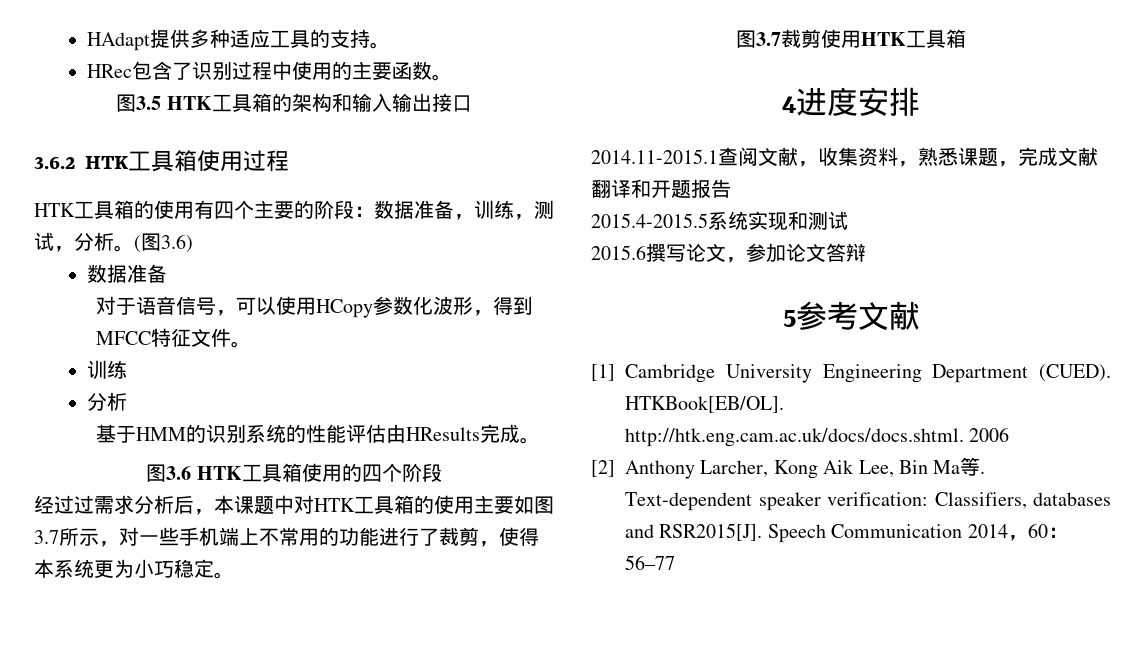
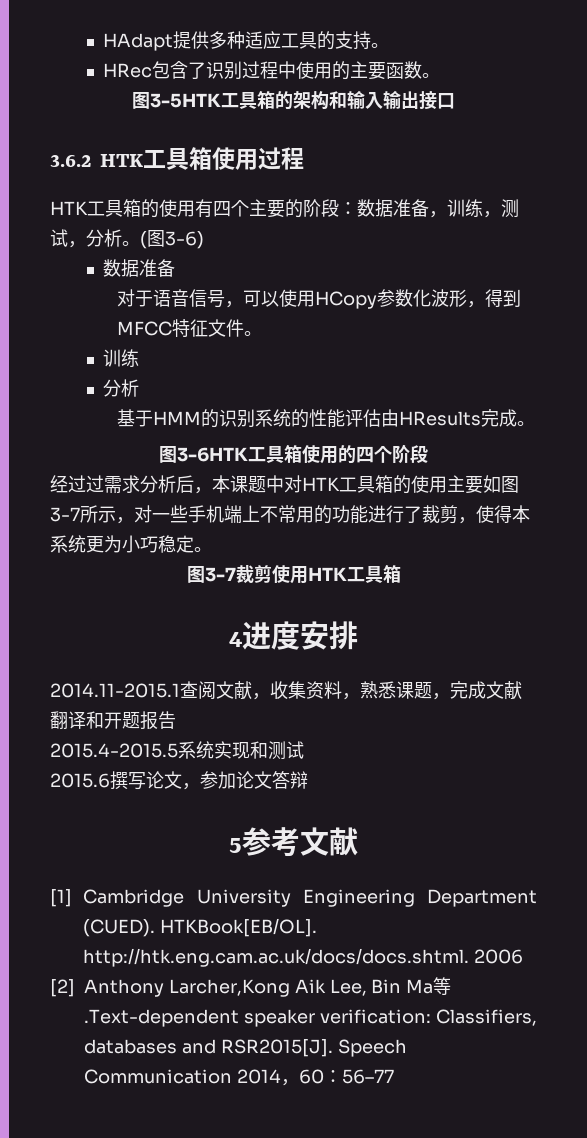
- 图3.5 HTK工具箱的架构和输入输出接口
+ 图3-5HTK工具箱的架构和输入输出接口
- (图3.6)
+ (图3-6)
- 图3.6 HTK工具箱使用的四个阶段
+ 图3-6HTK工具箱使用的四个阶段
- 经过过需求分析后，本课题中对HTK工具箱的使用主要如图3.7所示，对一些手机端上不常用的功能进行了裁剪，使得本系统更为小巧稳定。
+ 经过过需求分析后，本课题中对HTK工具箱的使用主要如图3-7所示，对一些手机端上不常用的功能进行了裁剪，使得本系统更为小巧稳定。
- 图3.7裁剪使用HTK工具箱
+ 图3-7裁剪使用HTK工具箱
- [2] Anthony Larcher, Kong Aik Lee, Bin Ma等. Text-dependent speaker verification: Classifiers, databases and RSR2015[J].
+ [2] Anthony Larcher,Kong Aik Lee, Bin Ma等.Text-dependent speaker verification: Classifiers, databases and RSR2015[J].

